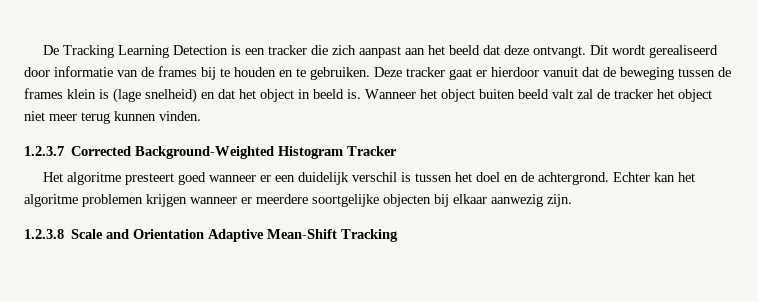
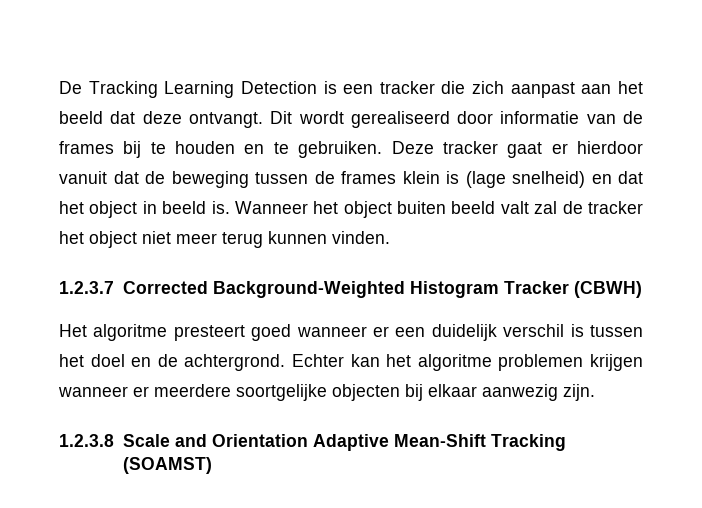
- 1.2.3.7 Corrected Background-Weighted Histogram Tracker
+ 1.2.3.7 Corrected Background-Weighted Histogram Tracker (CBWH)
- 1.2.3.8 Scale and Orientation Adaptive Mean-Shift Tracking
+ 1.2.3.8 Scale and Orientation Adaptive Mean-Shift Tracking (SOAMST)

